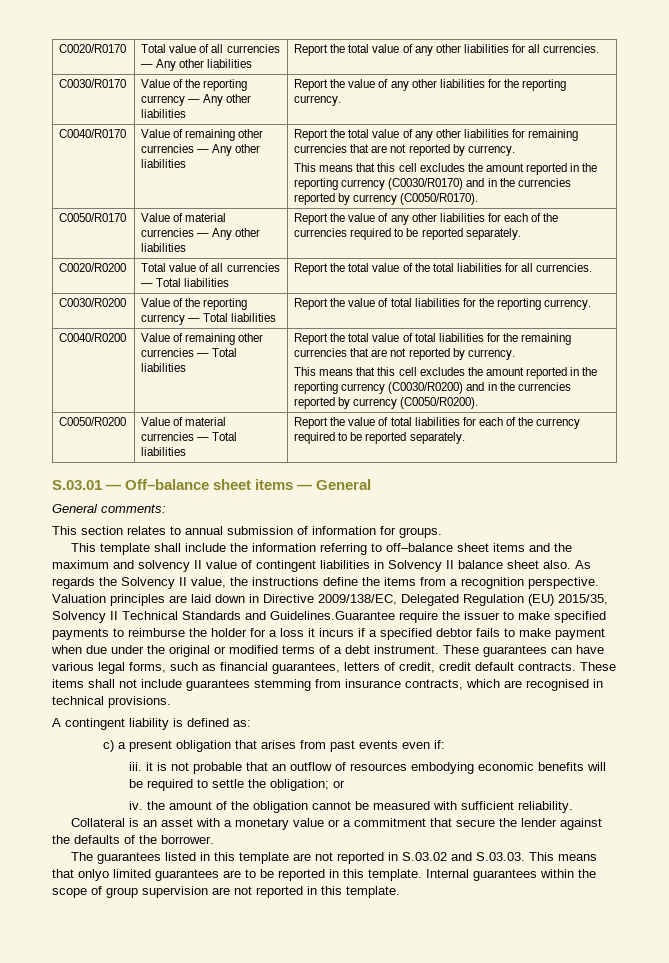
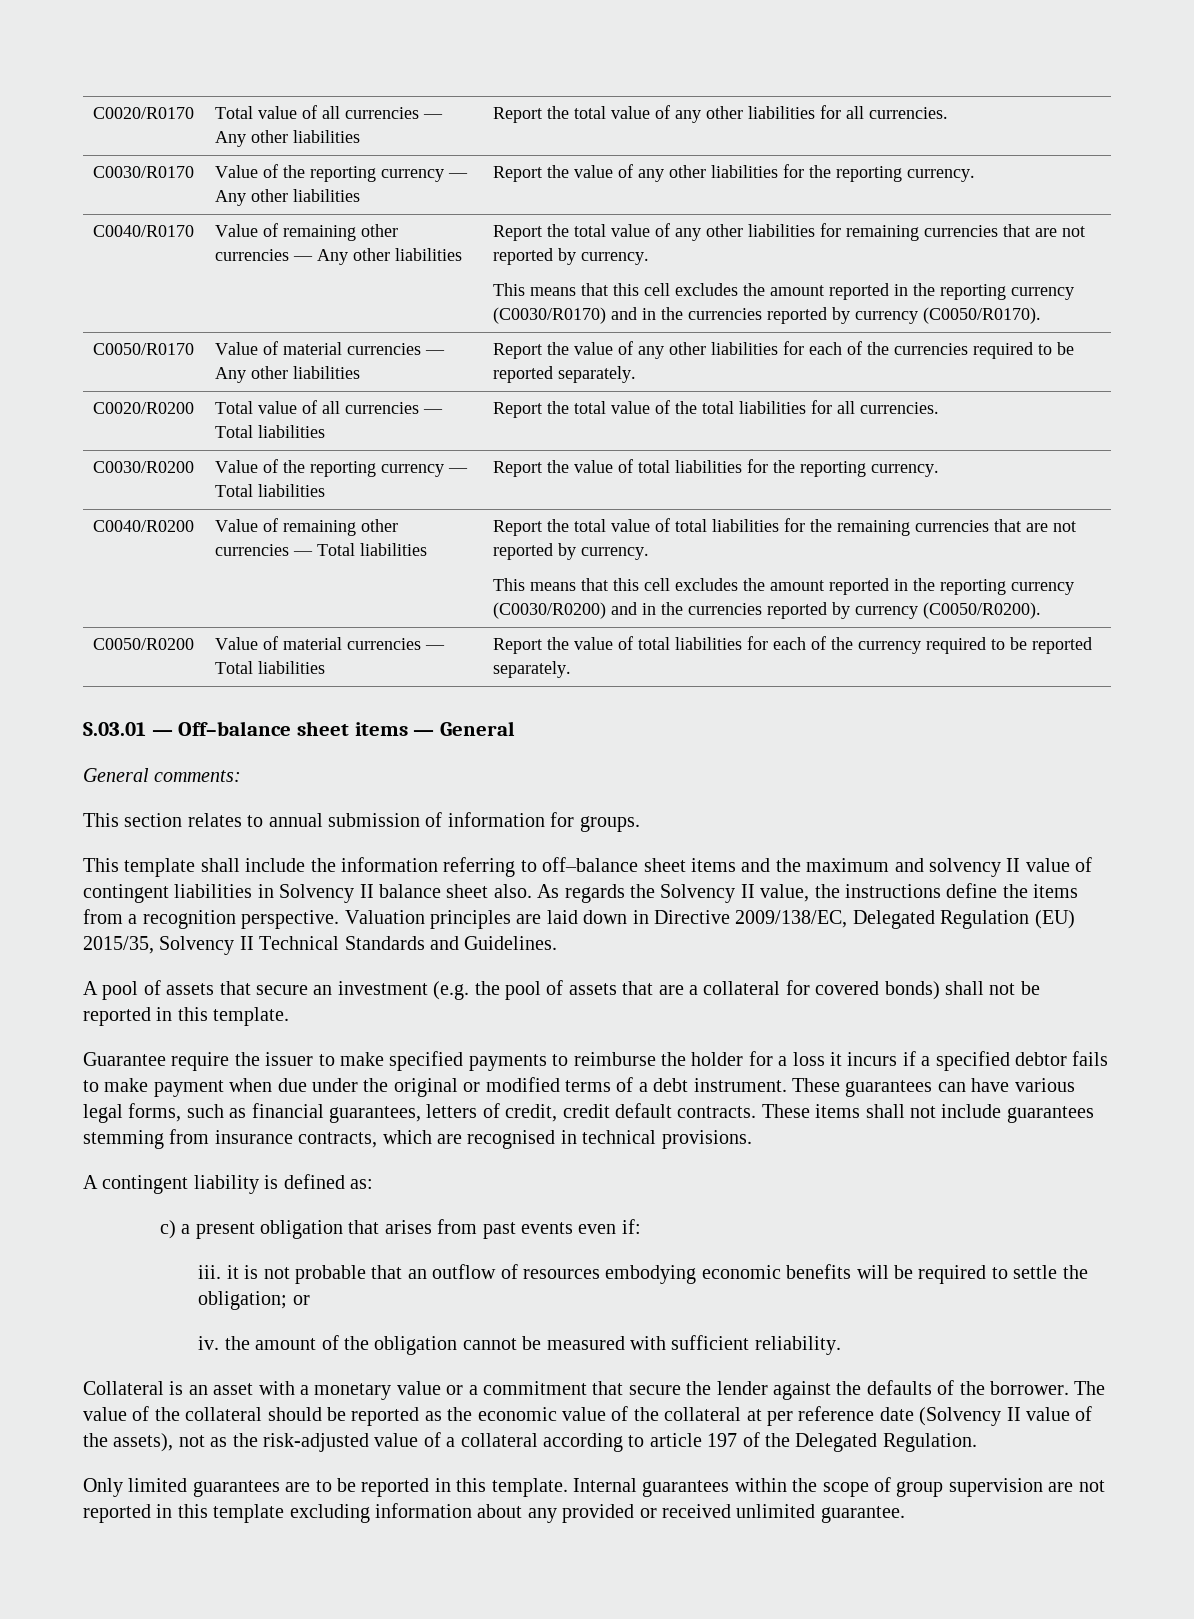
- Valuation principles are laid down in Directive 2009/138/EC, Delegated Regulation (EU) 2015/35, Solvency II Technical Standards and Guidelines.Guarantee require the issuer to make specified payments to reimburse the holder for a loss it incurs if a specified debtor fails to make payment when due under the original or modified terms of a debt instrument.
+ Valuation principles are laid down in Directive 2009/138/EC, Delegated Regulation (EU) 2015/35, Solvency II Technical Standards and Guidelines.
+ A pool of assets that secure an investment (e.g. the pool of assets that are a collateral for covered bonds) shall not be reported in this template.
+ Guarantee require the issuer to make specified payments to reimburse the holder for a loss it incurs if a specified debtor fails to make payment when due under the original or modified terms of a debt instrument.
- Collateral is an asset with a monetary value or a commitment that secure the lender against the defaults of the borrower.
- The guarantees listed in this template are not reported in S.03.02 and S.03.03. This means that onlyo limited guarantees are to be reported in this template.
+ Collateral is an asset with a monetary value or a commitment that secure the lender against the defaults of the borrower. The value of the collateral should be reported as the economic value of the collateral at per reference date (Solvency II value of the assets), not as the risk-adjusted value of a collateral according to article 197 of the Delegated Regulation.
+ Only limited guarantees are to be reported in this template.
- Internal guarantees within the scope of group supervision are not reported in this template.
+ Internal guarantees within the scope of group supervision are not reported in this template excluding information about any provided or received unlimited guarantee.

